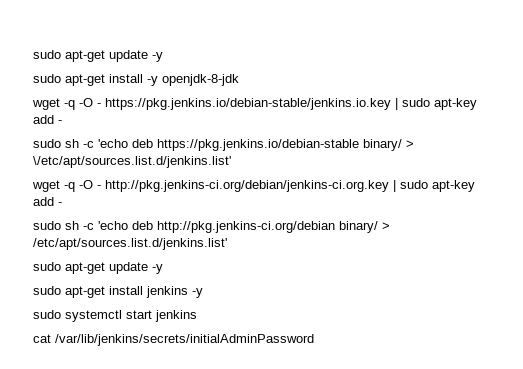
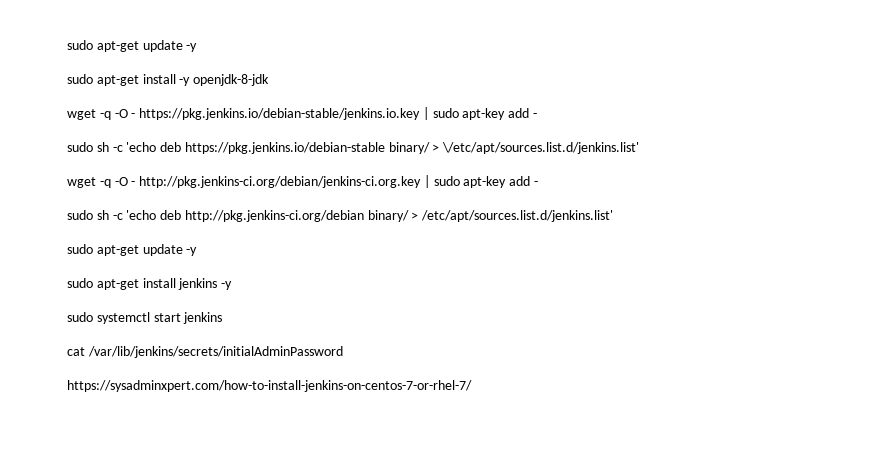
+ https://sysadminxpert.com/how-to-install-jenkins-on-centos-7-or-rhel-7/

